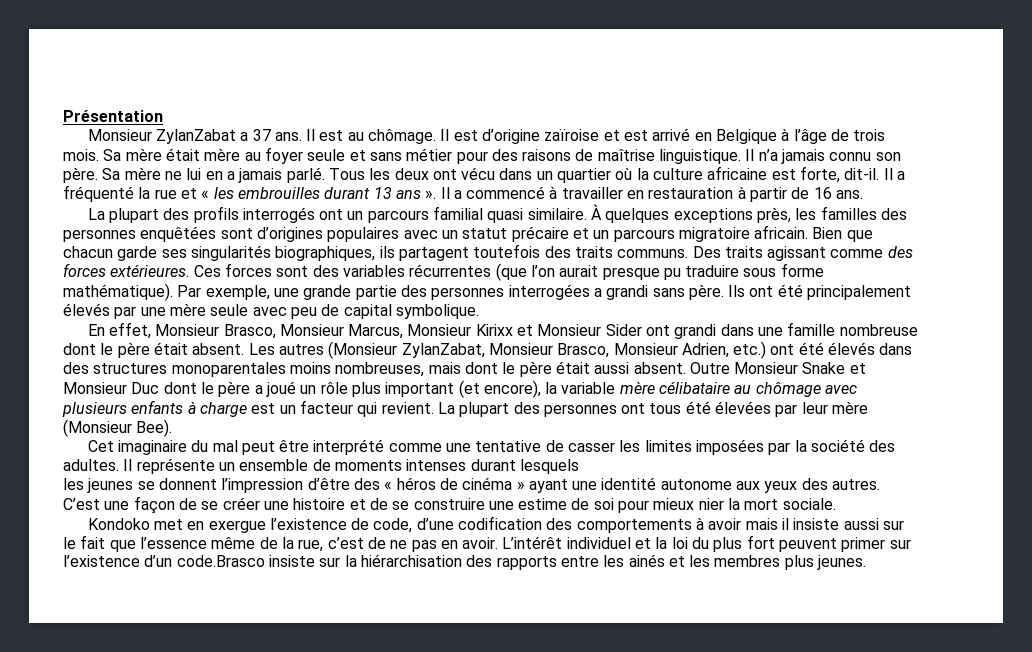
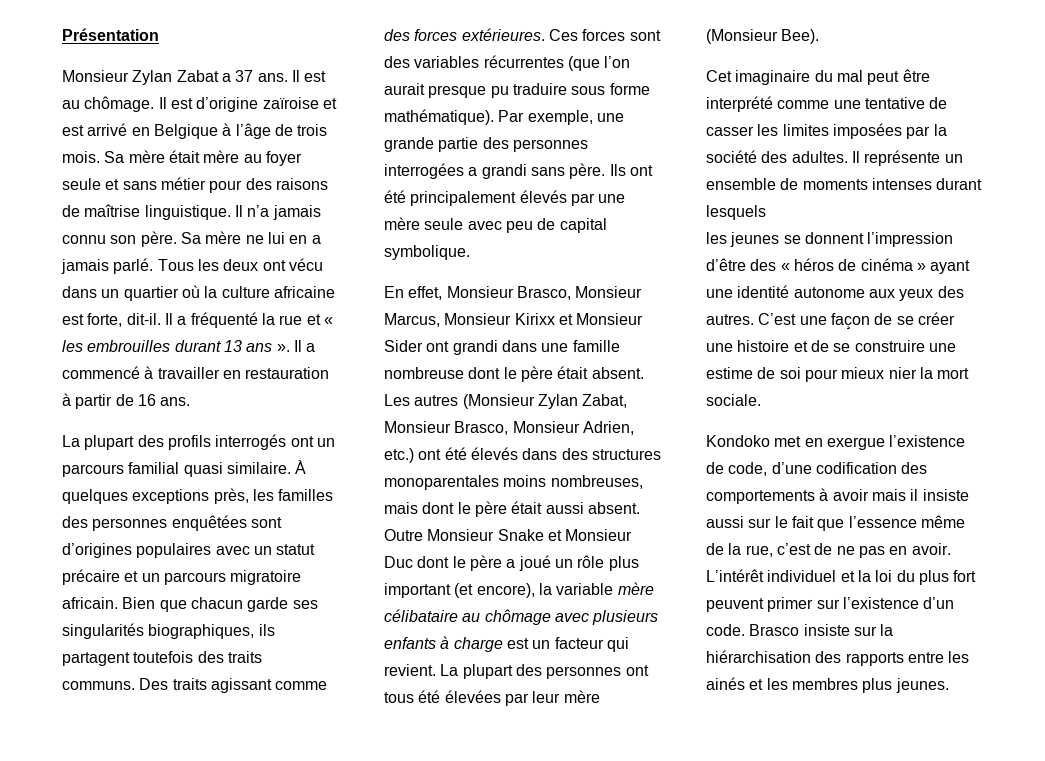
- Monsieur ZylanZabat a 37 ans.
+ Monsieur Zylan Zabat a 37 ans.
- Les autres (Monsieur ZylanZabat, Monsieur Brasco, Monsieur Adrien, etc.) ont été élevés dans des structures monoparentales moins nombreuses, mais dont le père était aussi absent.
+ Les autres (Monsieur Zylan Zabat, Monsieur Brasco, Monsieur Adrien, etc.) ont été élevés dans des structures monoparentales moins nombreuses, mais dont le père était aussi absent.
- L’intérêt individuel et la loi du plus fort peuvent primer sur l’existence d’un code.Brasco insiste sur la hiérarchisation des rapports entre les ainés et les membres plus jeunes.
+ L’intérêt individuel et la loi du plus fort peuvent primer sur l’existence d’un code. Brasco insiste sur la hiérarchisation des rapports entre les ainés et les membres plus jeunes.

